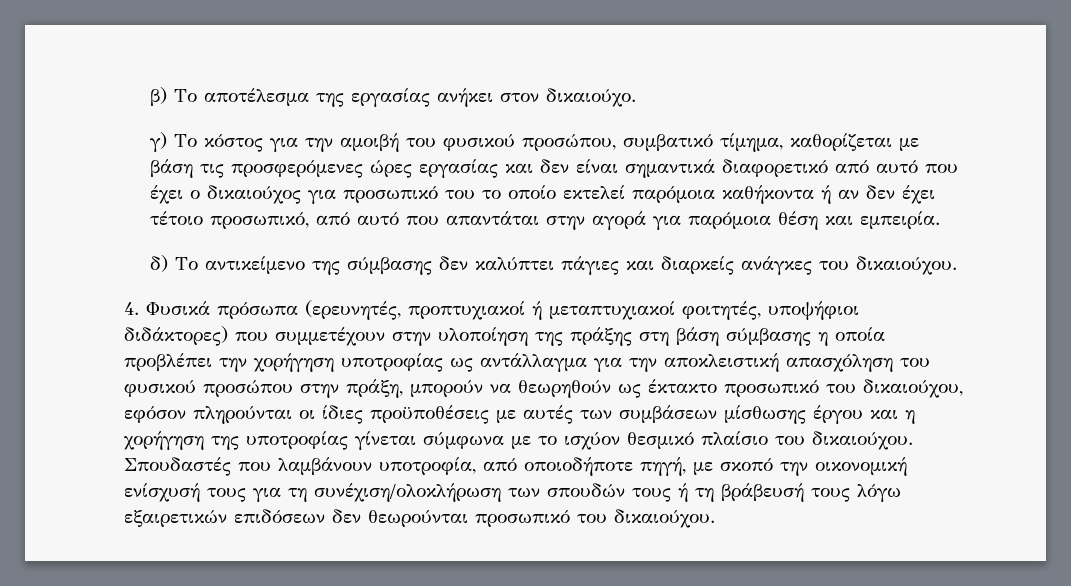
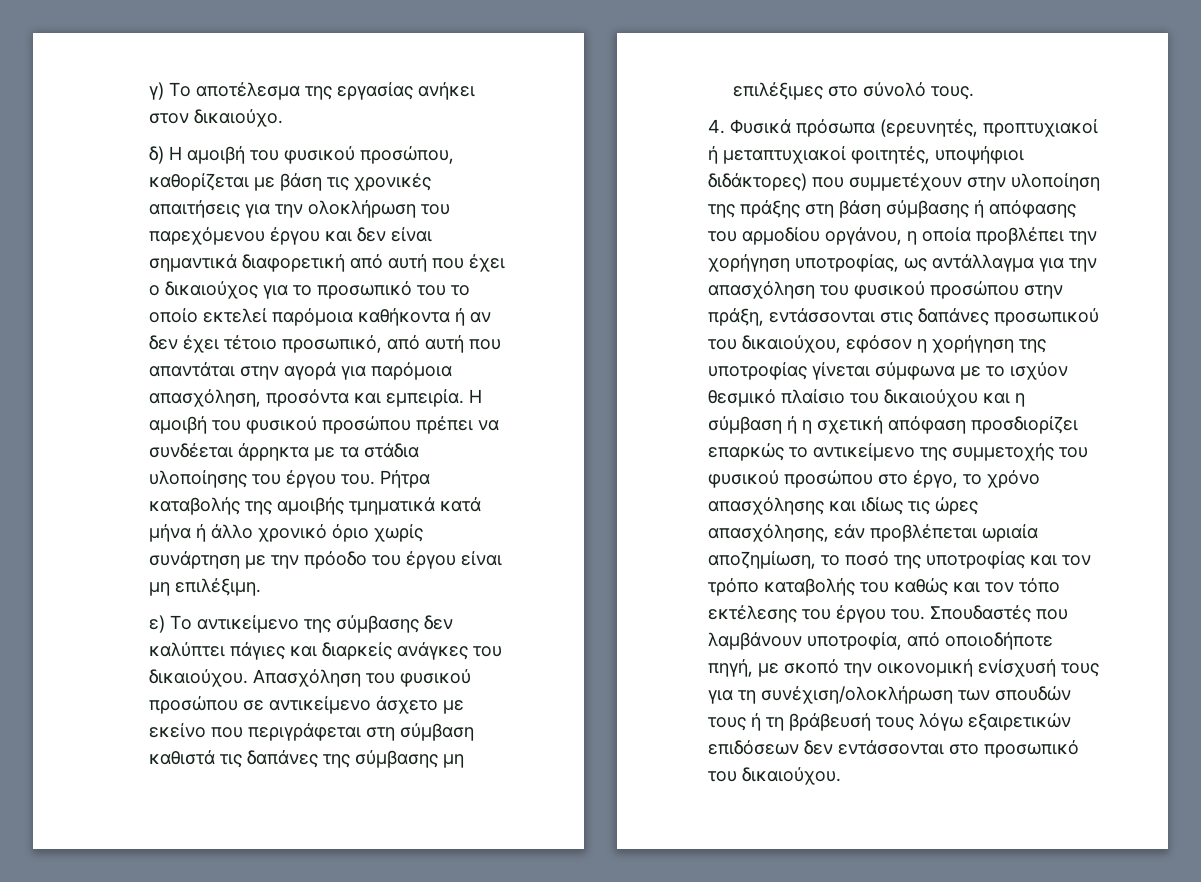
- β) Το αποτέλεσμα της εργασίας ανήκει στον δικαιούχο.
+ γ) Το αποτέλεσμα της εργασίας ανήκει στον δικαιούχο.
- γ) Το κόστος για την αμοιβή του φυσικού προσώπου, συμβατικό τίμημα, καθορίζεται με βάση τις προσφερόμενες ώρες εργασίας και δεν είναι σημαντικά διαφορετικό από αυτό που έχει ο δικαιούχος για προσωπικό του το οποίο εκτελεί παρόμοια καθήκοντα ή αν δεν έχει τέτοιο προσωπικό, από αυτό που απαντάται στην αγορά για παρόμοια θέση και εμπειρία.
- δ) Το αντικείμενο της σύμβασης δεν καλύπτει πάγιες και διαρκείς ανάγκες του δικαιούχου.
+ δ) Η αμοιβή του φυσικού προσώπου, καθορίζεται με βάση τις χρονικές απαιτήσεις για την ολοκλήρωση του παρεχόμενου έργου και δεν είναι σημαντικά διαφορετική από αυτή που έχει ο δικαιούχος για το προσωπικό του το οποίο εκτελεί παρόμοια καθήκοντα ή αν δεν έχει τέτοιο προσωπικό, από αυτή που απαντάται στην αγορά για παρόμοια απασχόληση, προσόντα και εμπειρία. Η αμοιβή του φυσικού προσώπου πρέπει να συνδέεται άρρηκτα με τα στάδια υλοποίησης του έργου του. Ρήτρα καταβολής της αμοιβής τμηματικά κατά μήνα ή άλλο χρονικό όριο χωρίς συνάρτηση με την πρόοδο του έργου είναι μη επιλέξιμη.
+ ε) Το αντικείμενο της σύμβασης δεν καλύπτει πάγιες και διαρκείς ανάγκες του δικαιούχου. Απασχόληση του φυσικού προσώπου σε αντικείμενο άσχετο με εκείνο που περιγράφεται στη σύμβαση καθιστά τις δαπάνες της σύμβασης μη επιλέξιμες στο σύνολό τους.
- 4. Φυσικά πρόσωπα (ερευνητές, προπτυχιακοί ή μεταπτυχιακοί φοιτητές, υποψήφιοι διδάκτορες) που συμμετέχουν στην υλοποίηση της πράξης στη βάση σύμβασης η οποία προβλέπει την χορήγηση υποτροφίας ως αντάλλαγμα για την αποκλειστική απασχόληση του φυσικού προσώπου στην πράξη, μπορούν να θεωρηθούν ως έκτακτο προσωπικό του δικαιούχου, εφόσον πληρούνται οι ίδιες προϋποθέσεις με αυτές των συμβάσεων μίσθωσης έργου και η χορήγηση της υποτροφίας γίνεται σύμφωνα με το ισχύον θεσμικό πλαίσιο του δικαιούχου.
+ 4. Φυσικά πρόσωπα (ερευνητές, προπτυχιακοί ή μεταπτυχιακοί φοιτητές, υποψήφιοι διδάκτορες) που συμμετέχουν στην υλοποίηση της πράξης στη βάση σύμβασης ή απόφασης του αρμοδίου οργάνου, η οποία προβλέπει την χορήγηση υποτροφίας, ως αντάλλαγμα για την απασχόληση του φυσικού προσώπου στην πράξη, εντάσσονται στις δαπάνες προσωπικού του δικαιούχου, εφόσον η χορήγηση της υποτροφίας γίνεται σύμφωνα με το ισχύον θεσμικό πλαίσιο του δικαιούχου και η σύμβαση ή η σχετική απόφαση προσδιορίζει επαρκώς το αντικείμενο της συμμετοχής του φυσικού προσώπου στο έργο, το χρόνο απασχόλησης και ιδίως τις ώρες απασχόλησης, εάν προβλέπεται ωριαία αποζημίωση, το ποσό της υποτροφίας και τον τρόπο καταβολής του καθώς και τον τόπο εκτέλεσης του έργου του.
- Σπουδαστές που λαμβάνουν υποτροφία, από οποιοδήποτε πηγή, με σκοπό την οικονομική ενίσχυσή τους για τη συνέχιση/ολοκλήρωση των σπουδών τους ή τη βράβευσή τους λόγω εξαιρετικών επιδόσεων δεν θεωρούνται προσωπικό του δικαιούχου.
+ Σπουδαστές που λαμβάνουν υποτροφία, από οποιοδήποτε πηγή, με σκοπό την οικονομική ενίσχυσή τους για τη συνέχιση/ολοκλήρωση των σπουδών τους ή τη βράβευσή τους λόγω εξαιρετικών επιδόσεων δεν εντάσσονται στο προσωπικό του δικαιούχου.

